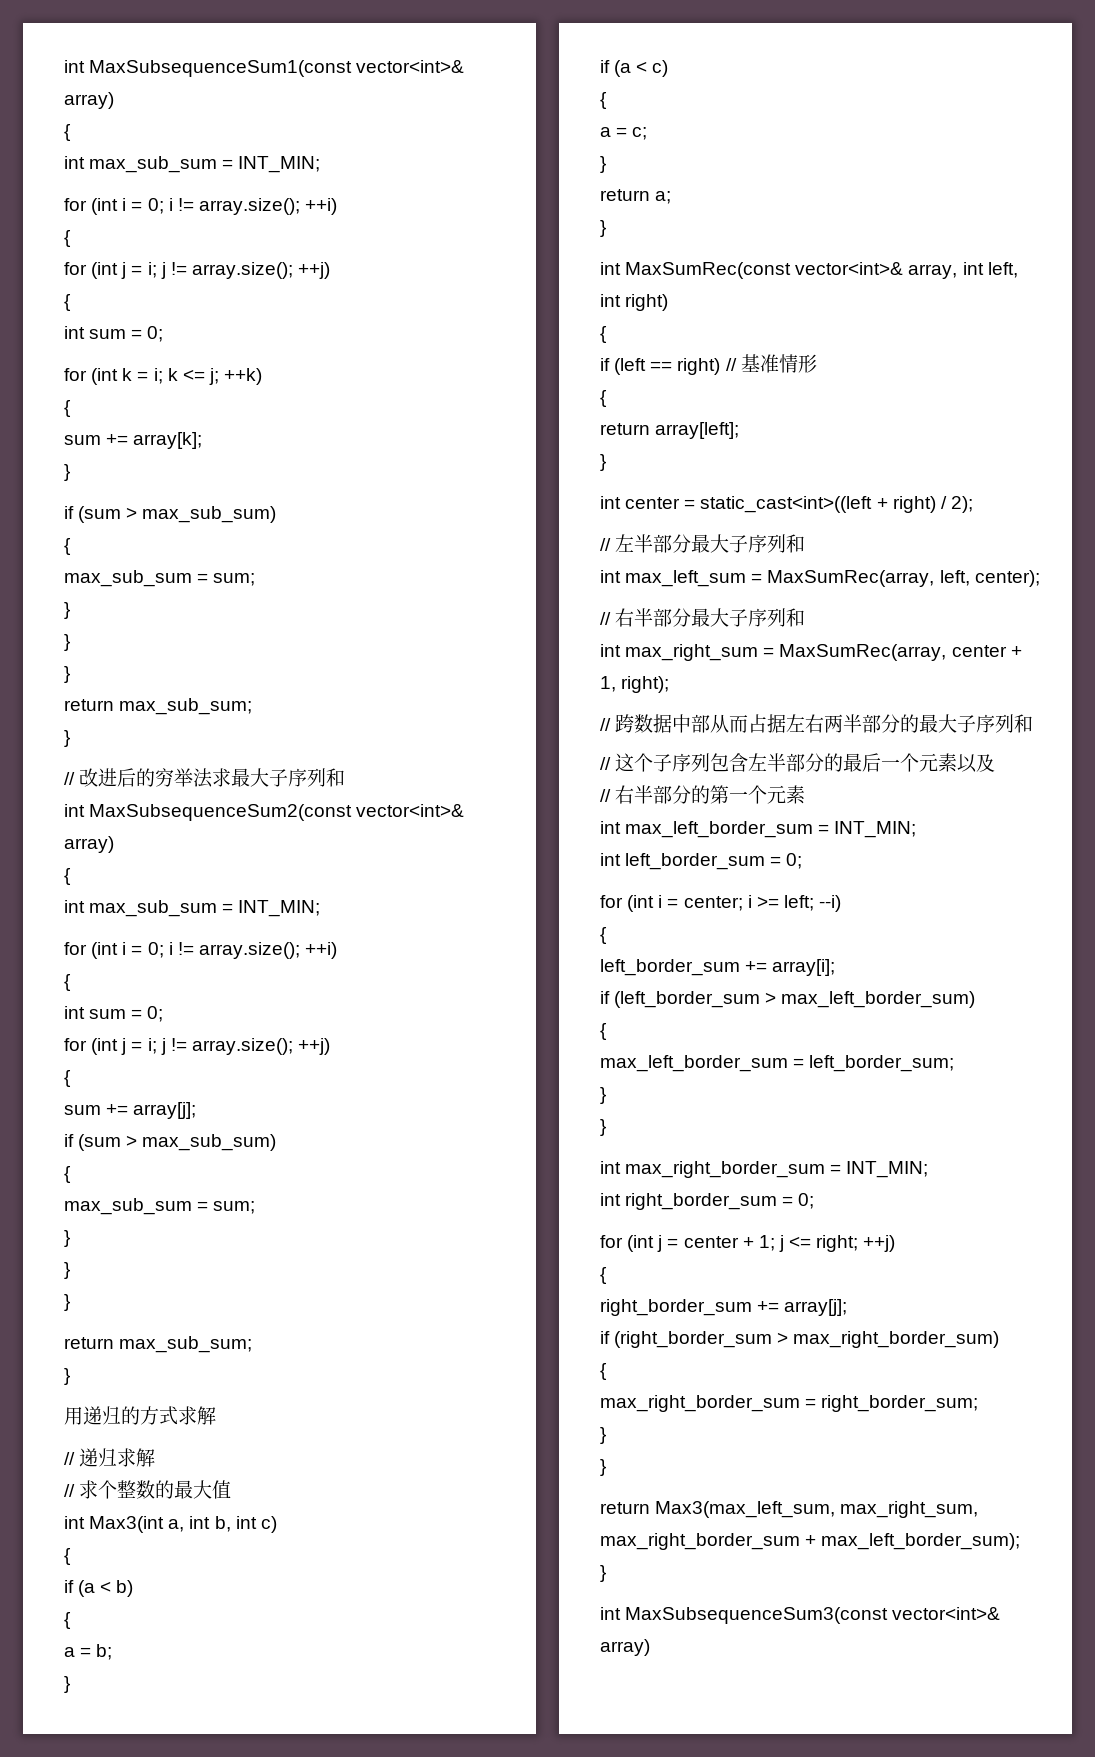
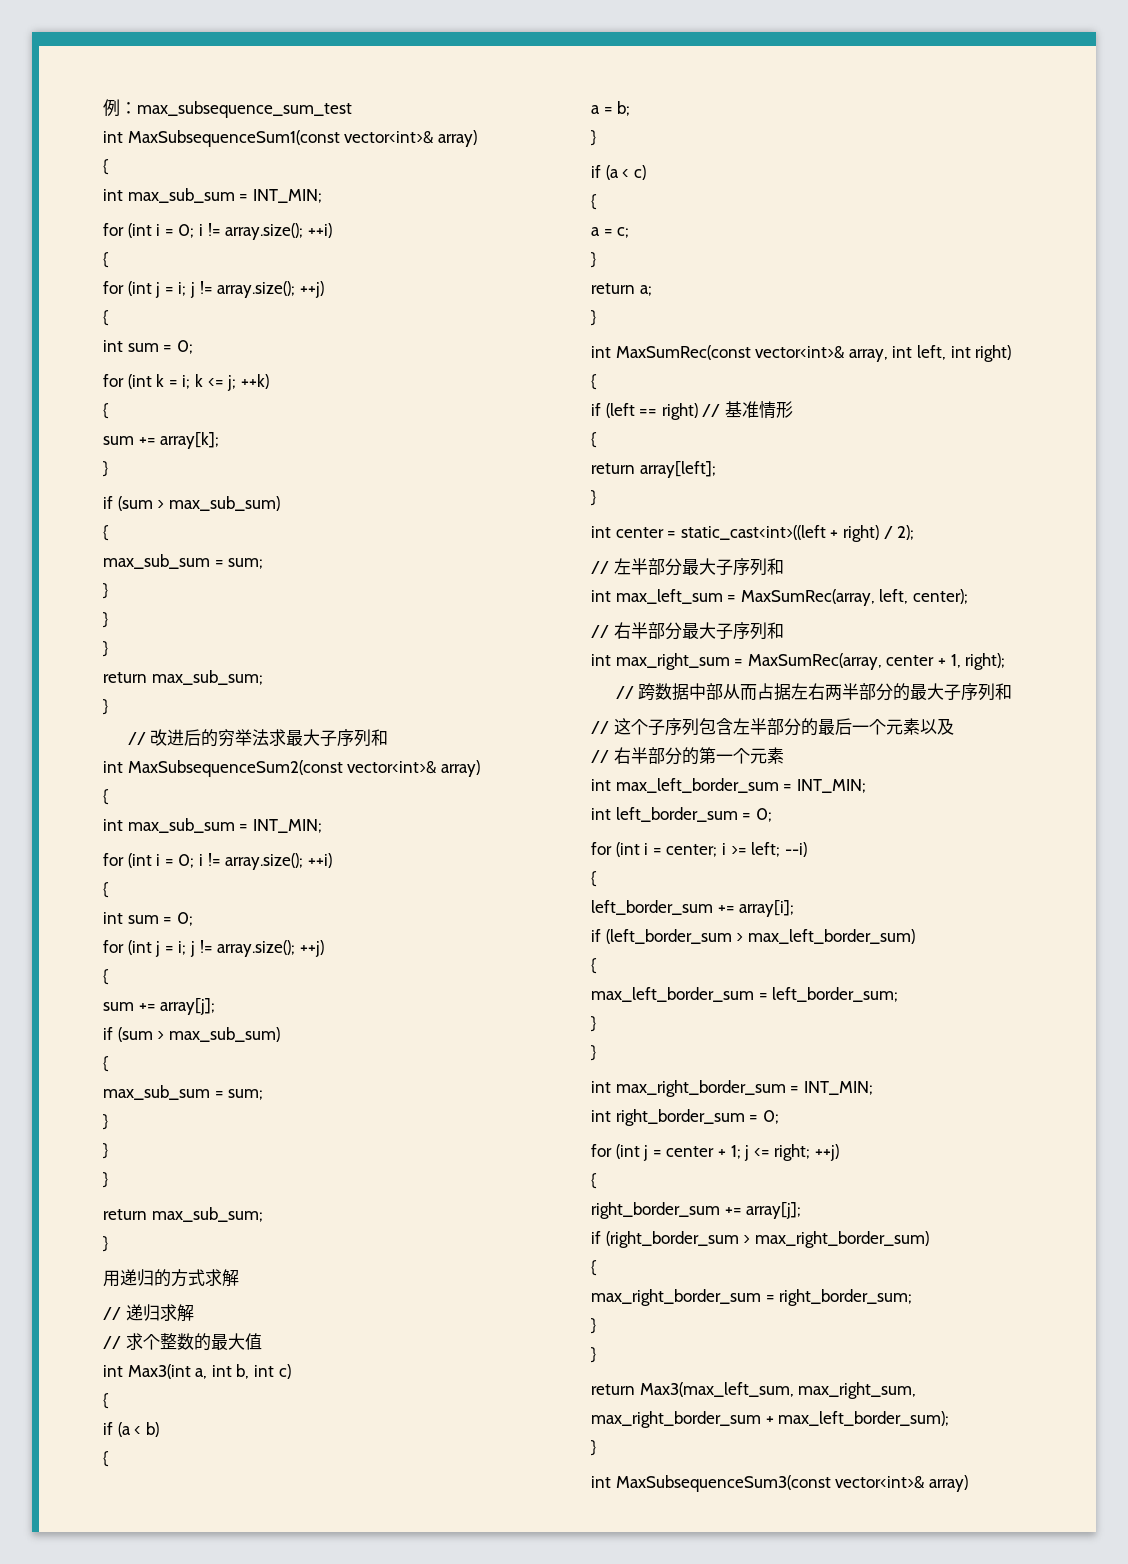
+ 例：max_subsequence_sum_test

